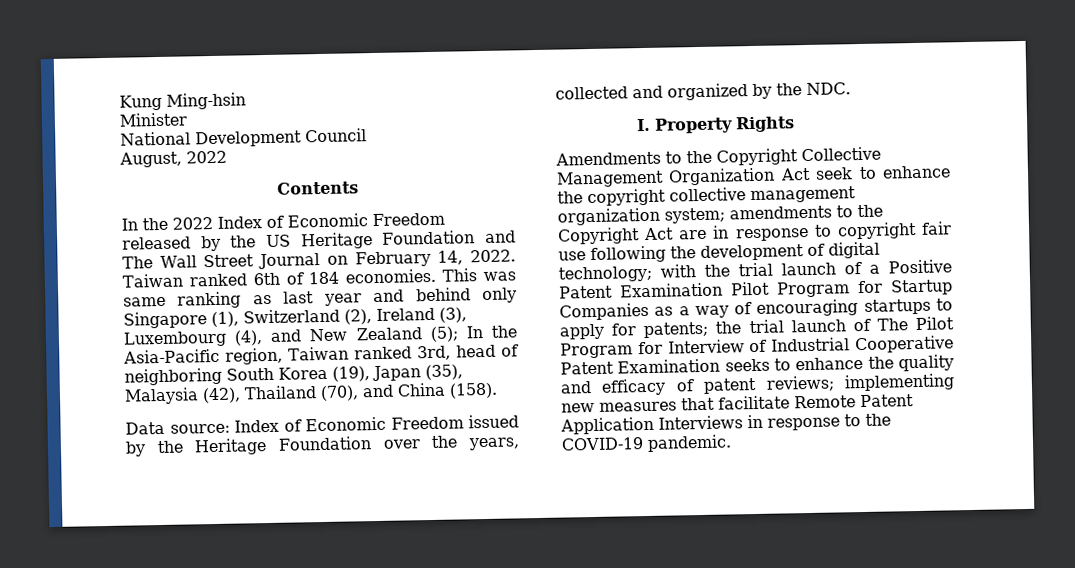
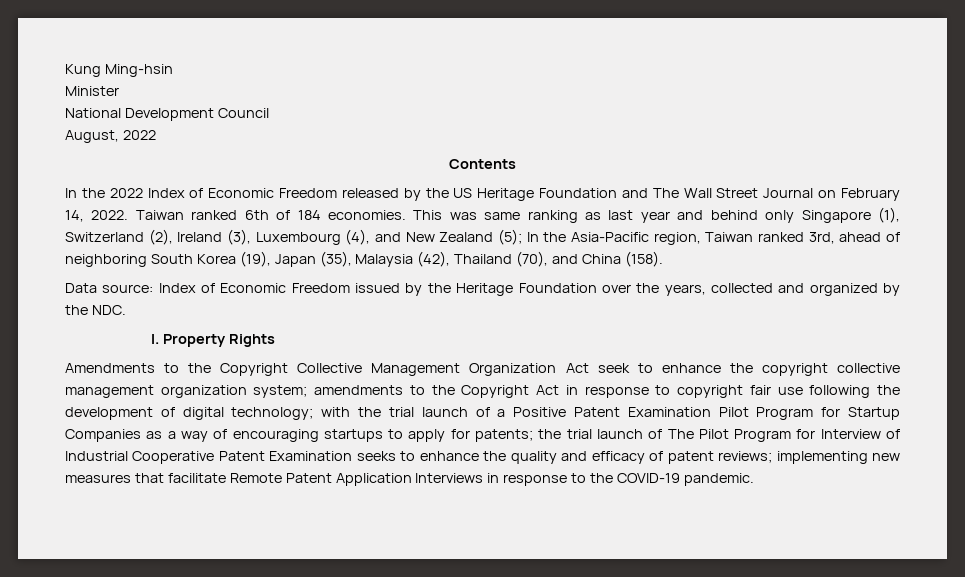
- This was same ranking as last year and behind only Singapore (1), Switzerland (2), Ireland (3), Luxembourg (4), and New Zealand (5); In the Asia-Pacific region, Taiwan ranked 3rd, head of neighboring South Korea (19), Japan (35), Malaysia (42), Thailand (70), and China (158).
+ This was same ranking as last year and behind only Singapore (1), Switzerland (2), Ireland (3), Luxembourg (4), and New Zealand (5); In the Asia-Pacific region, Taiwan ranked 3rd, ahead of neighboring South Korea (19), Japan (35), Malaysia (42), Thailand (70), and China (158).
- amendments to the Copyright Act are in response to copyright fair use following the development of digital technology;
+ amendments to the Copyright Act in response to copyright fair use following the development of digital technology;

